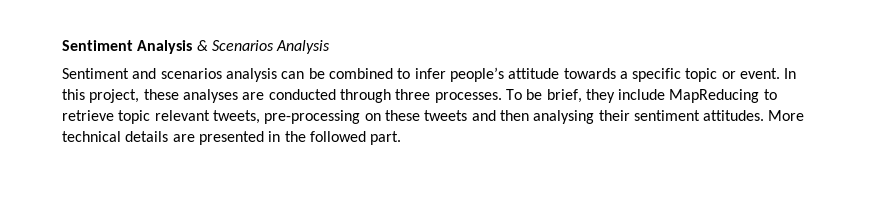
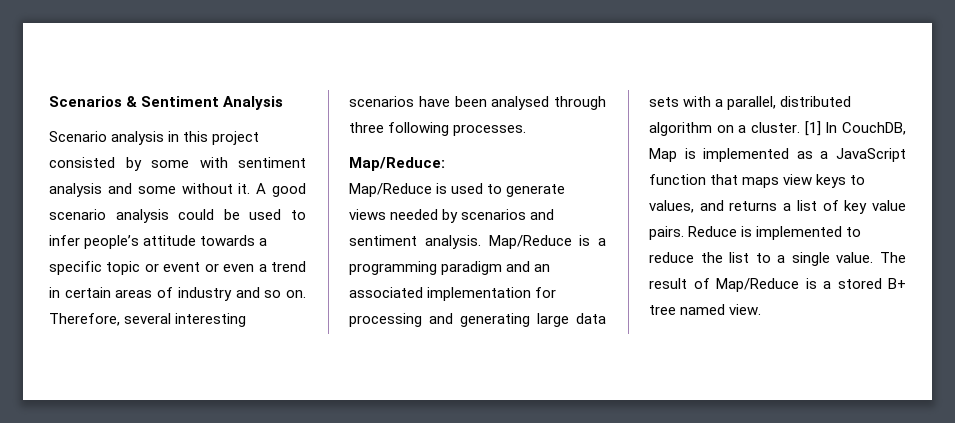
- Sentiment Analysis & Scenarios Analysis
- Sentiment and scenarios analysis can be combined to infer people’s attitude towards a specific topic or event. In this project, these analyses are conducted through three processes. To be brief, they include MapReducing to retrieve topic relevant tweets, pre-processing on these tweets and then analysing their sentiment attitudes. More technical details are presented in the followed part.
+ Scenarios & Sentiment Analysis
+ Scenario analysis in this project consisted by some with sentiment analysis and some without it. A good scenario analysis could be used to infer people’s attitude towards a specific topic or event or even a trend in certain areas of industry and so on. Therefore, several interesting scenarios have been analysed through three following processes.
+ Map/Reduce:
+ Map/Reduce is used to generate views needed by scenarios and sentiment analysis. Map/Reduce is a programming paradigm and an associated implementation for processing and generating large data sets with a parallel, distributed algorithm on a cluster. [1] In CouchDB, Map is implemented as a JavaScript function that maps view keys to values, and returns a list of key value pairs. Reduce is implemented to reduce the list to a single value. The result of Map/Reduce is a stored B+ tree named view.

